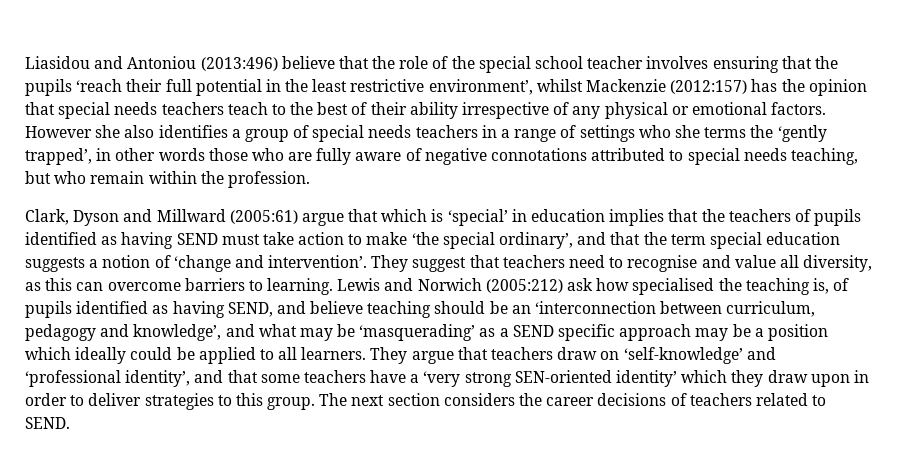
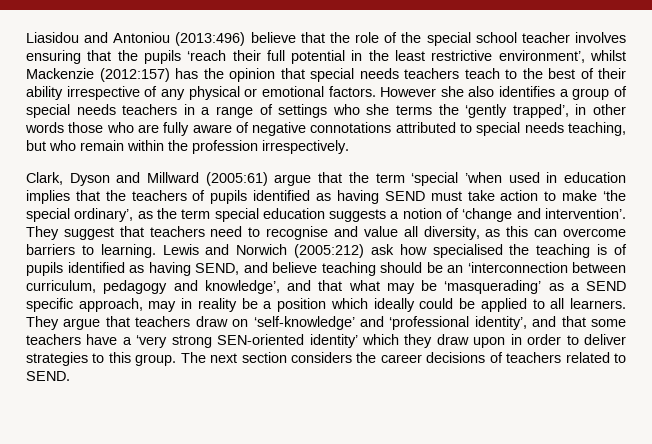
- However she also identifies a group of special needs teachers in a range of settings who she terms the ‘gently trapped’, in other words those who are fully aware of negative connotations attributed to special needs teaching, but who remain within the profession.
+ However she also identifies a group of special needs teachers in a range of settings who she terms the ‘gently trapped’, in other words those who are fully aware of negative connotations attributed to special needs teaching, but who remain within the profession irrespectively.
- Clark, Dyson and Millward (2005:61) argue that which is ‘special’ in education implies that the teachers of pupils identified as having SEND must take action to make ‘the special ordinary’, and that the term special education suggests a notion of ‘change and intervention’.
+ Clark, Dyson and Millward (2005:61) argue that the term ‘special ’when used in education implies that the teachers of pupils identified as having SEND must take action to make ‘the special ordinary’, as the term special education suggests a notion of ‘change and intervention’.
- Lewis and Norwich (2005:212) ask how specialised the teaching is, of pupils identified as having SEND, and believe teaching should be an ‘interconnection between curriculum, pedagogy and knowledge’, and what may be ‘masquerading’ as a SEND specific approach may be a position which ideally could be applied to all learners.
+ Lewis and Norwich (2005:212) ask how specialised the teaching is of pupils identified as having SEND, and believe teaching should be an ‘interconnection between curriculum, pedagogy and knowledge’, and that what may be ‘masquerading’ as a SEND specific approach, may in reality be a position which ideally could be applied to all learners.

